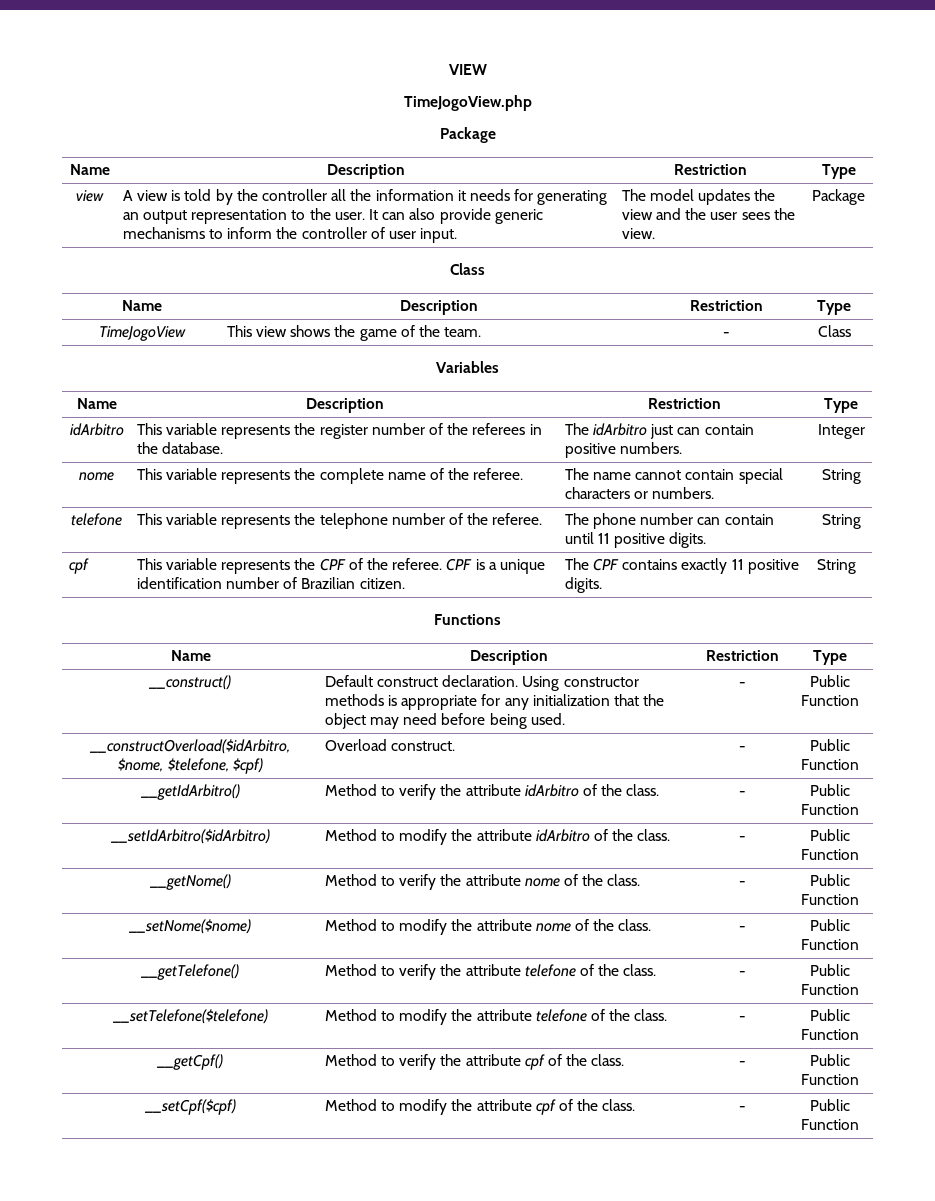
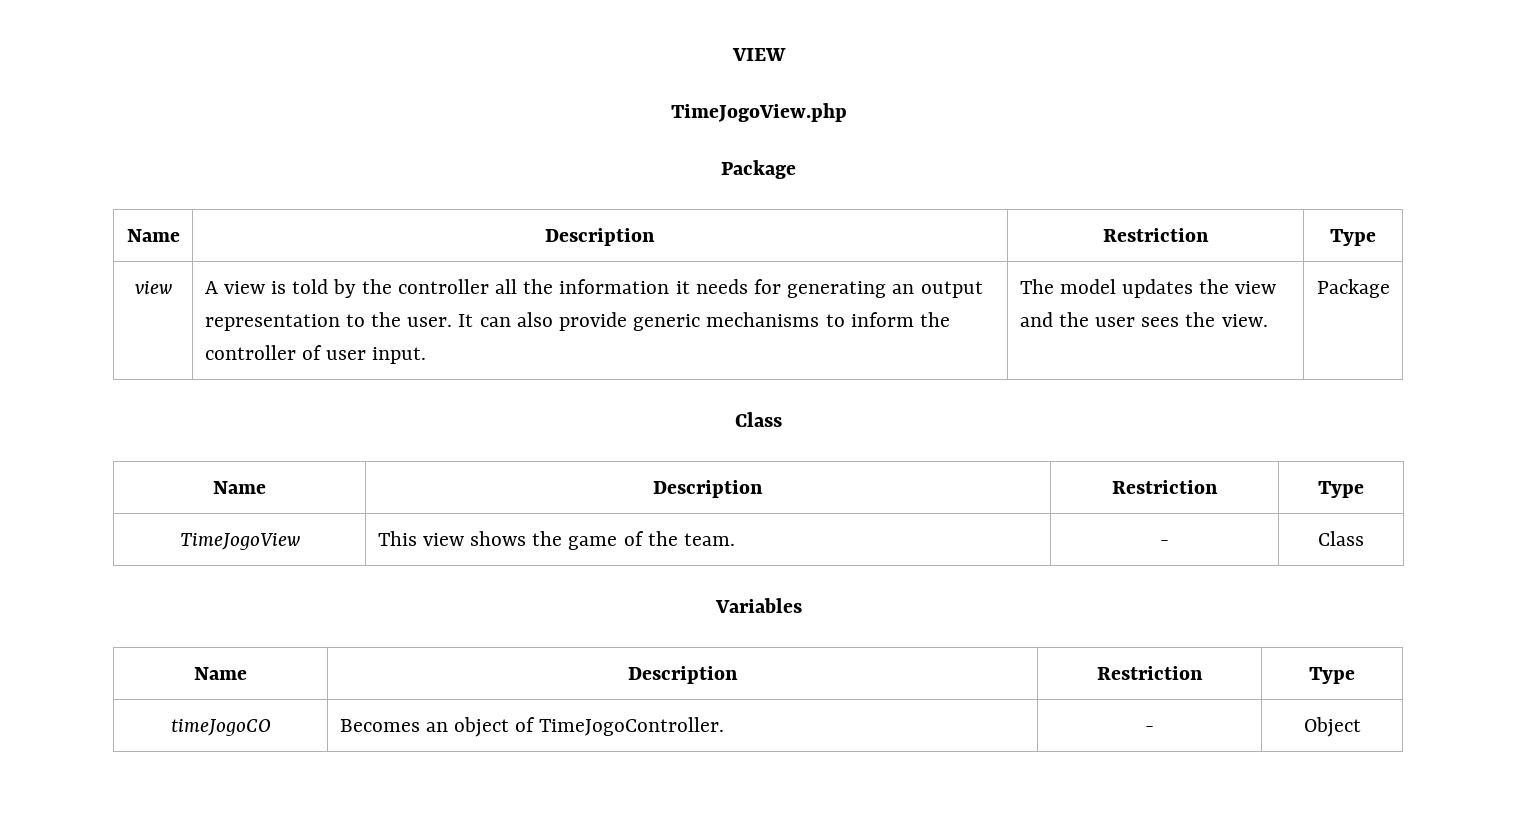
- idArbitro | This variable represents the register number of the referees in the database. | The idArbitro just can contain positive numbers. | Integer
- nome | This variable represents the complete name of the referee. | The name cannot contain special characters or numbers. | String
- telefone | This variable represents the telephone number of the referee. | The phone number can contain until 11 positive digits. | String
- cpf | This variable represents the CPF of the referee. CPF is a unique identification number of Brazilian citizen. | The CPF contains exactly 11 positive digits. | String
- Functions
- Name | Description | Restriction | Type
- __construct() | Default construct declaration. Using constructor methods is appropriate for any initialization that the object may need before being used. | - | Public Function
- __constructOverload($idArbitro, $nome, $telefone, $cpf) | Overload construct. | - | Public Function
- __getIdArbitro() | Method to verify the attribute idArbitro of the class. | - | Public Function
- __setIdArbitro($idArbitro) | Method to modify the attribute idArbitro of the class. | - | Public Function
- __getNome() | Method to verify the attribute nome of the class. | - | Public Function
- __setNome($nome) | Method to modify the attribute nome of the class. | - | Public Function
- __getTelefone() | Method to verify the attribute telefone of the class. | - | Public Function
- __setTelefone($telefone) | Method to modify the attribute telefone of the class. | - | Public Function
- __getCpf() | Method to verify the attribute cpf of the class. | - | Public Function
- __setCpf($cpf) | Method to modify the attribute cpf of the class. | - | Public Function
+ timeJogoCO | Becomes an object of TimeJogoController. | - | Object

